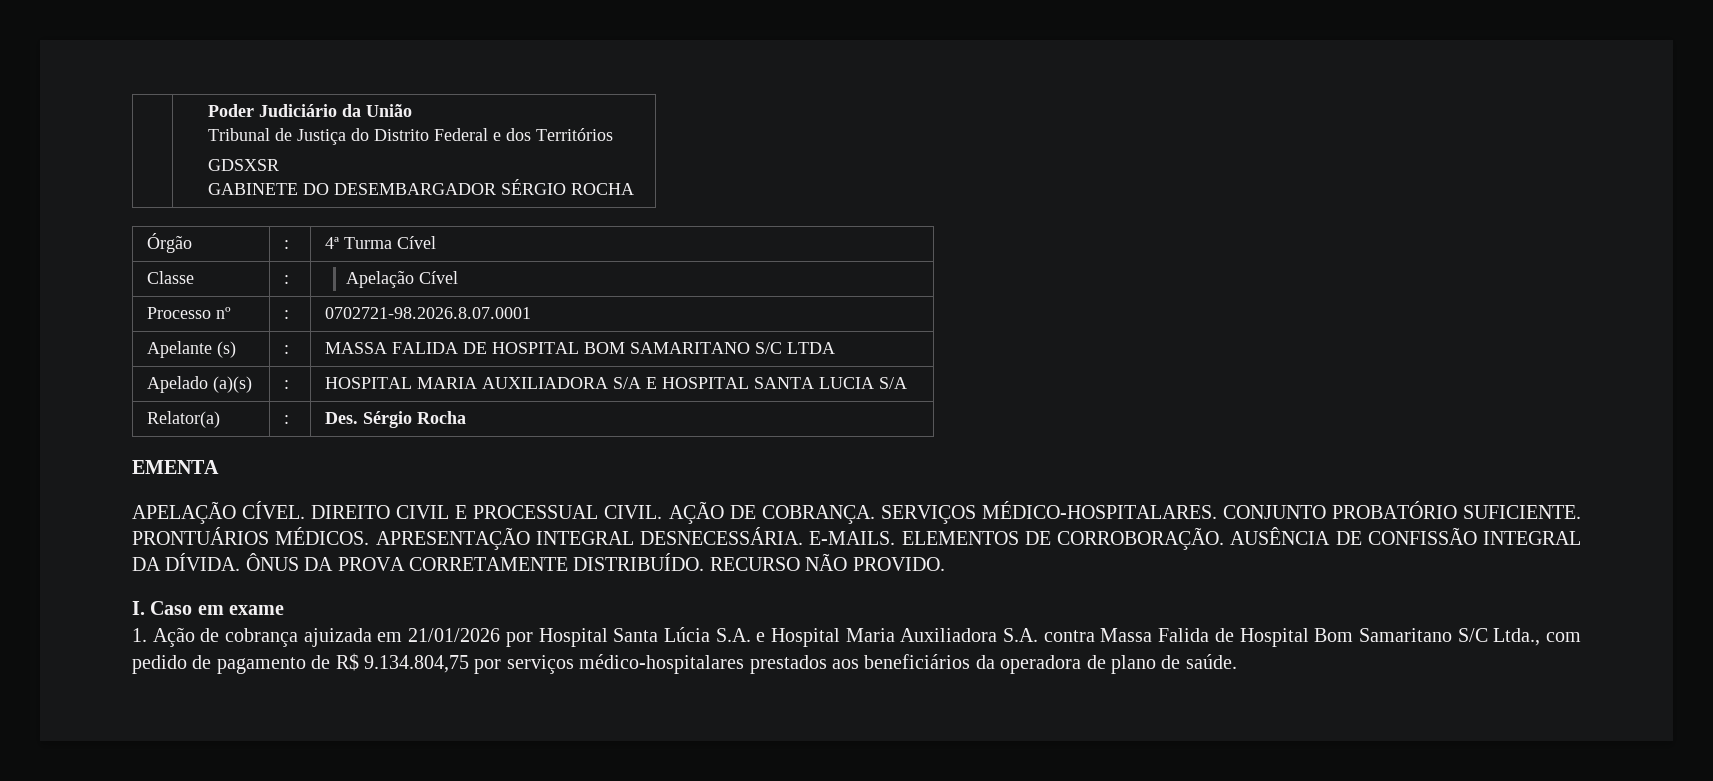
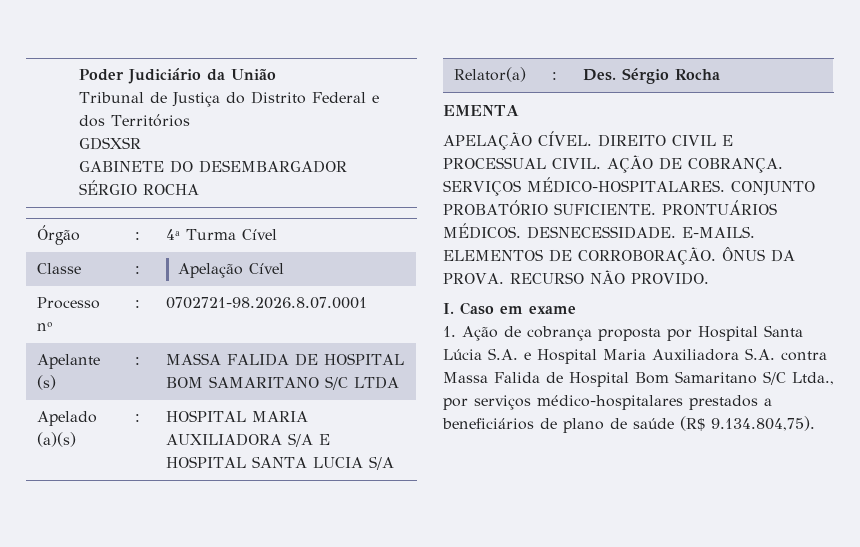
- APRESENTAÇÃO INTEGRAL DESNECESSÁRIA.
+ DESNECESSIDADE.
- AUSÊNCIA DE CONFISSÃO INTEGRAL DA DÍVIDA. ÔNUS DA PROVA CORRETAMENTE DISTRIBUÍDO.
+ ÔNUS DA PROVA.
- 1. Ação de cobrança ajuizada em 21/01/2026 por Hospital Santa Lúcia S.A. e Hospital Maria Auxiliadora S.A. contra Massa Falida de Hospital Bom Samaritano S/C Ltda., com pedido de pagamento de R$ 9.134.804,75 por serviços médico-hospitalares prestados aos beneficiários da operadora de plano de saúde.
+ 1. Ação de cobrança proposta por Hospital Santa Lúcia S.A. e Hospital Maria Auxiliadora S.A. contra Massa Falida de Hospital Bom Samaritano S/C Ltda., por serviços médico-hospitalares prestados a beneficiários de plano de saúde (R$ 9.134.804,75).

